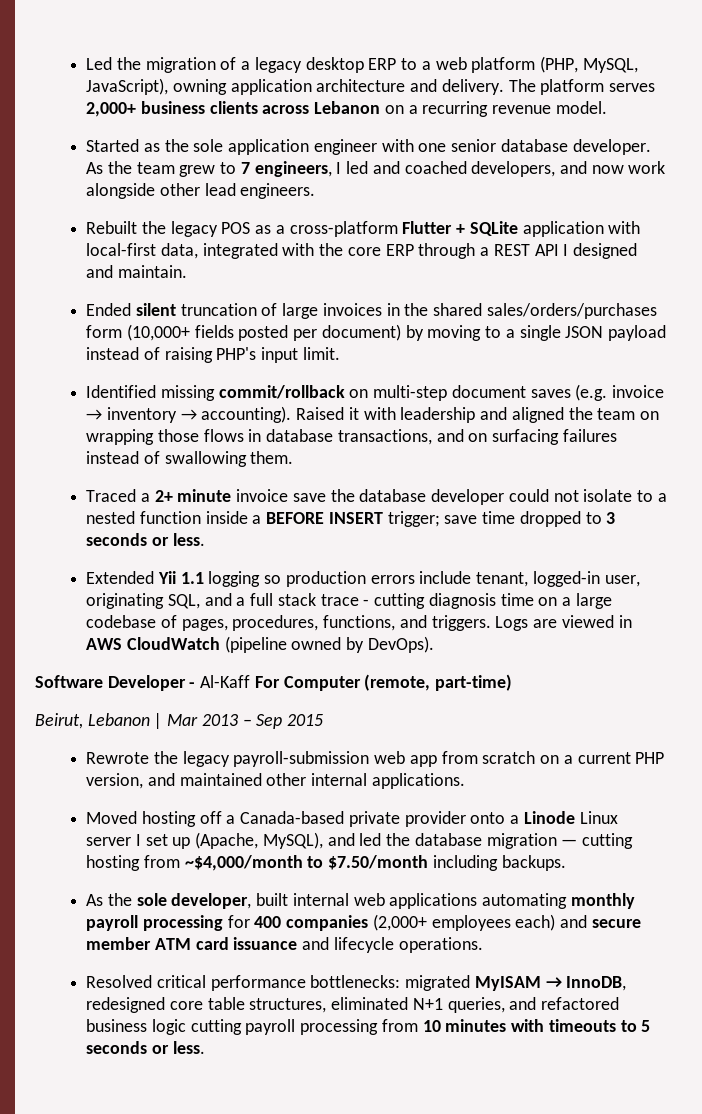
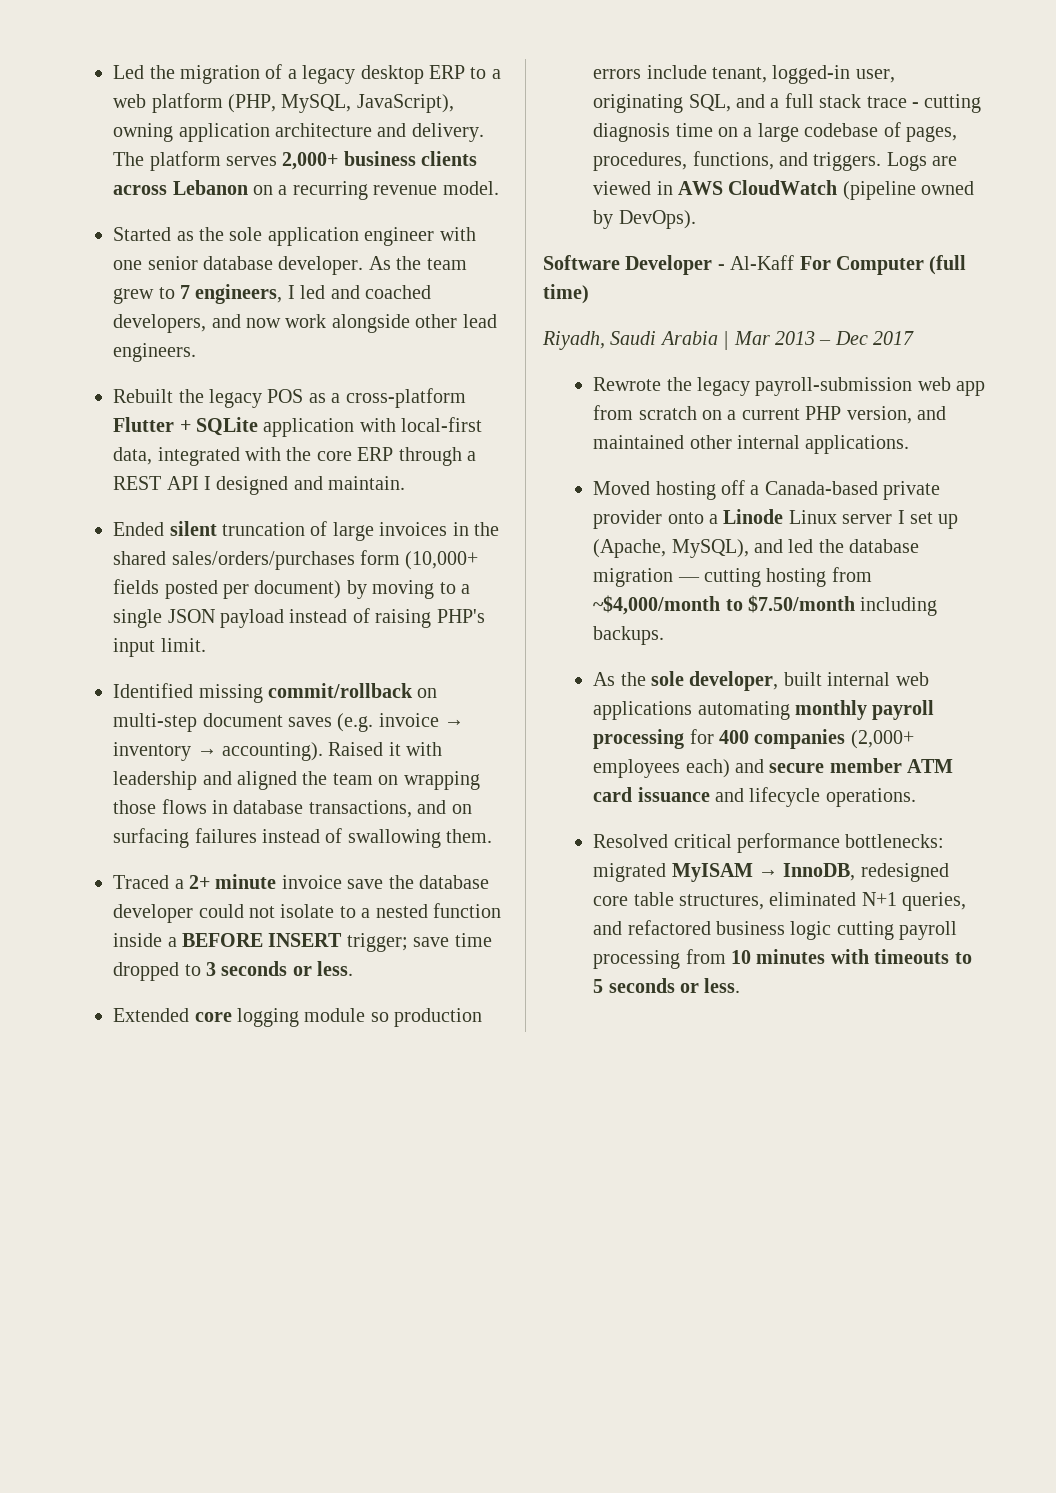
- Extended Yii 1.1 logging so production errors include tenant, logged-in user, originating SQL, and a full stack trace - cutting diagnosis time on a large codebase of pages, procedures, functions, and triggers.
+ Extended core logging module so production errors include tenant, logged-in user, originating SQL, and a full stack trace - cutting diagnosis time on a large codebase of pages, procedures, functions, and triggers.
- Software Developer - Al-Kaff For Computer (remote, part-time)
- Beirut, Lebanon | Mar 2013 – Sep 2015
+ Software Developer - Al-Kaff For Computer (full time)
+ Riyadh, Saudi Arabia | Mar 2013 – Dec 2017

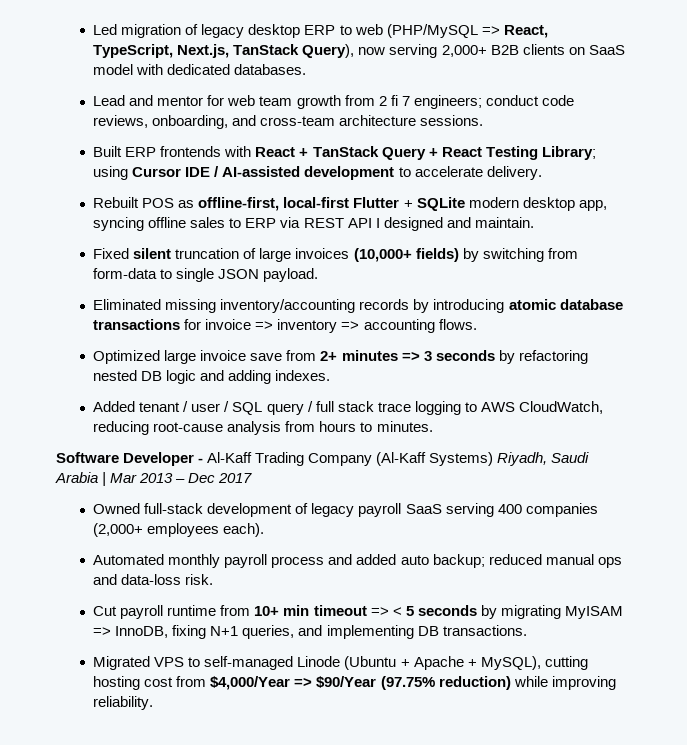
- Led the migration of a legacy desktop ERP to a web platform (PHP, MySQL, JavaScript), owning application architecture and delivery. The platform serves 2,000+ business clients across Lebanon on a recurring revenue model.
- Started as the sole application engineer with one senior database developer. As the team grew to 7 engineers, I led and coached developers, and now work alongside other lead engineers.
- Rebuilt the legacy POS as a cross-platform Flutter + SQLite application with local-first data, integrated with the core ERP through a REST API I designed and maintain.
+ Led migration of legacy desktop ERP to web (PHP/MySQL => React, TypeScript, Next.js, TanStack Query), now serving 2,000+ B2B clients on SaaS model with dedicated databases.
+ Lead and mentor for web team growth from 2 fi 7 engineers; conduct code reviews, onboarding, and cross-team architecture sessions.
+ Built ERP frontends with React + TanStack Query + React Testing Library; using Cursor IDE / AI-assisted development to accelerate delivery.
+ Rebuilt POS as offline-first, local-first Flutter + SQLite modern desktop app, syncing offline sales to ERP via REST API I designed and maintain.
- Ended silent truncation of large invoices in the shared sales/orders/purchases form (10,000+ fields posted per document) by moving to a single JSON payload instead of raising PHP's input limit.
- Identified missing commit/rollback on multi-step document saves (e.g. invoice → inventory → accounting). Raised it with leadership and aligned the team on wrapping those flows in database transactions, and on surfacing failures instead of swallowing them.
- Traced a 2+ minute invoice save the database developer could not isolate to a nested function inside a BEFORE INSERT trigger; save time dropped to 3 seconds or less.
- Extended core logging module so production errors include tenant, logged-in user, originating SQL, and a full stack trace - cutting diagnosis time on a large codebase of pages, procedures, functions, and triggers. Logs are viewed in AWS CloudWatch (pipeline owned by DevOps).
+ Fixed silent truncation of large invoices (10,000+ fields) by switching from form-data to single JSON payload.
+ Eliminated missing inventory/accounting records by introducing atomic database transactions for invoice => inventory => accounting flows.
+ Optimized large invoice save from 2+ minutes => 3 seconds by refactoring nested DB logic and adding indexes.
+ Added tenant / user / SQL query / full stack trace logging to AWS CloudWatch, reducing root-cause analysis from hours to minutes.
- Software Developer - Al-Kaff For Computer (full time)
- Riyadh, Saudi Arabia | Mar 2013 – Dec 2017
+ Software Developer - Al-Kaff Trading Company (Al-Kaff Systems) Riyadh, Saudi Arabia | Mar 2013 – Dec 2017
- Rewrote the legacy payroll-submission web app from scratch on a current PHP version, and maintained other internal applications.
- Moved hosting off a Canada-based private provider onto a Linode Linux server I set up (Apache, MySQL), and led the database migration — cutting hosting from ~$4,000/month to $7.50/month including backups.
- As the sole developer, built internal web applications automating monthly payroll processing for 400 companies (2,000+ employees each) and secure member ATM card issuance and lifecycle operations.
- Resolved critical performance bottlenecks: migrated MyISAM → InnoDB, redesigned core table structures, eliminated N+1 queries, and refactored business logic cutting payroll processing from 10 minutes with timeouts to 5 seconds or less.
+ Owned full-stack development of legacy payroll SaaS serving 400 companies (2,000+ employees each).
+ Automated monthly payroll process and added auto backup; reduced manual ops and data-loss risk.
+ Cut payroll runtime from 10+ min timeout => < 5 seconds by migrating MyISAM => InnoDB, fixing N+1 queries, and implementing DB transactions.
+ Migrated VPS to self-managed Linode (Ubuntu + Apache + MySQL), cutting hosting cost from $4,000/Year => $90/Year (97.75% reduction) while improving reliability.

